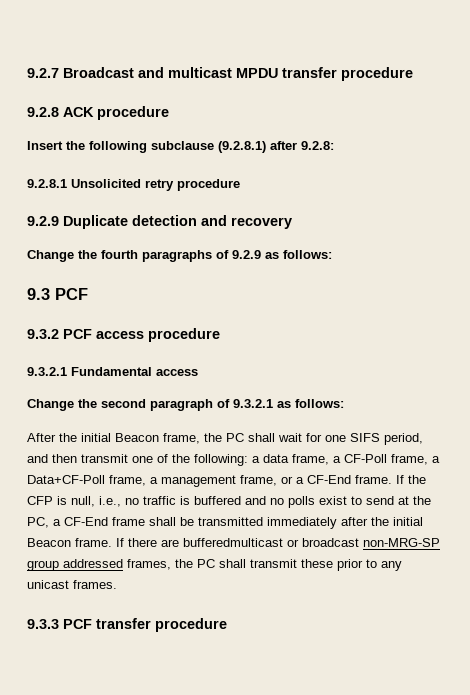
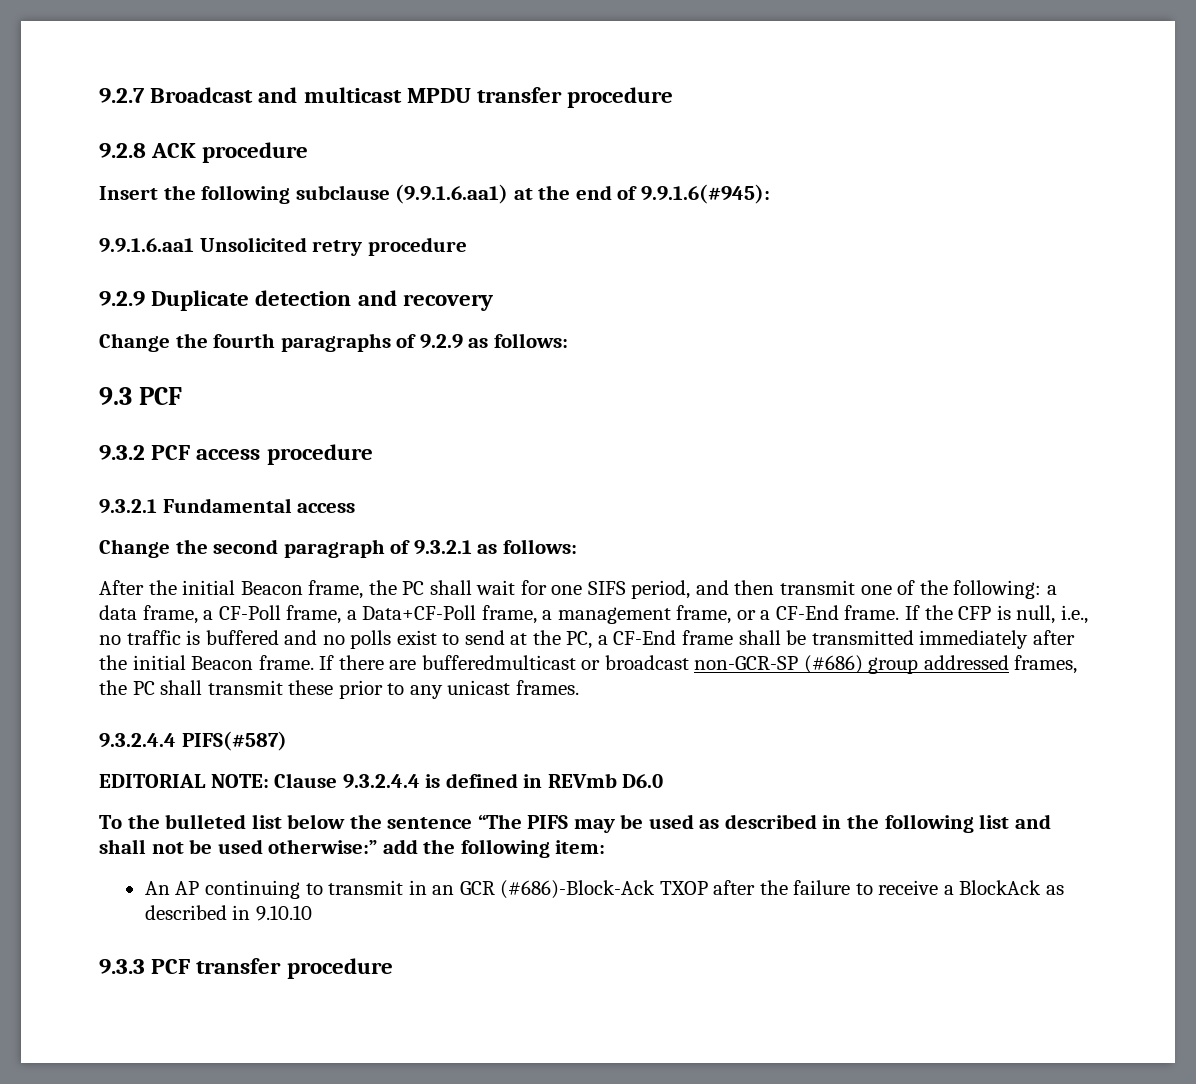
- Insert the following subclause (9.2.8.1) after 9.2.8:
- 9.2.8.1 Unsolicited retry procedure
+ Insert the following subclause (9.9.1.6.aa1) at the end of 9.9.1.6(#945):
+ 9.9.1.6.aa1 Unsolicited retry procedure
- If there are bufferedmulticast or broadcast non-MRG-SP group addressed frames, the PC shall transmit these prior to any unicast frames.
+ If there are bufferedmulticast or broadcast non-GCR-SP (#686) group addressed frames, the PC shall transmit these prior to any unicast frames.
+ 9.3.2.4.4 PIFS(#587)
+ EDITORIAL NOTE: Clause 9.3.2.4.4 is defined in REVmb D6.0
+ To the bulleted list below the sentence “The PIFS may be used as described in the following list and shall not be used otherwise:” add the following item:
+ An AP continuing to transmit in an GCR (#686)-Block-Ack TXOP after the failure to receive a BlockAck as described in 9.10.10

